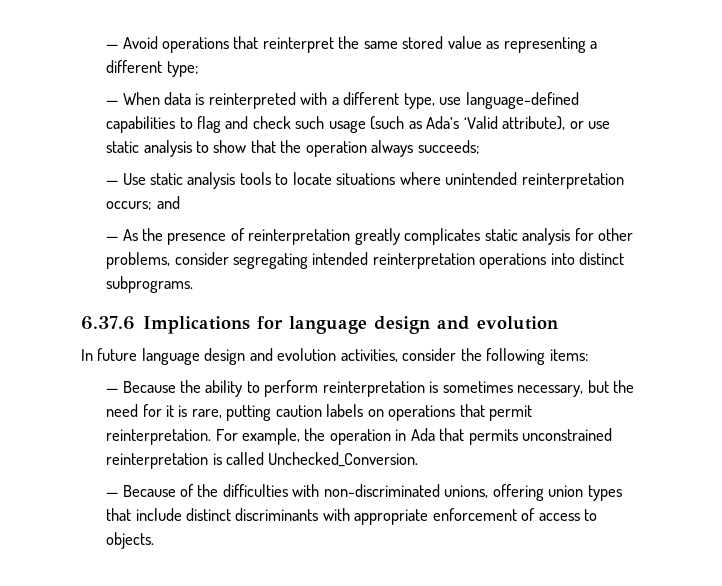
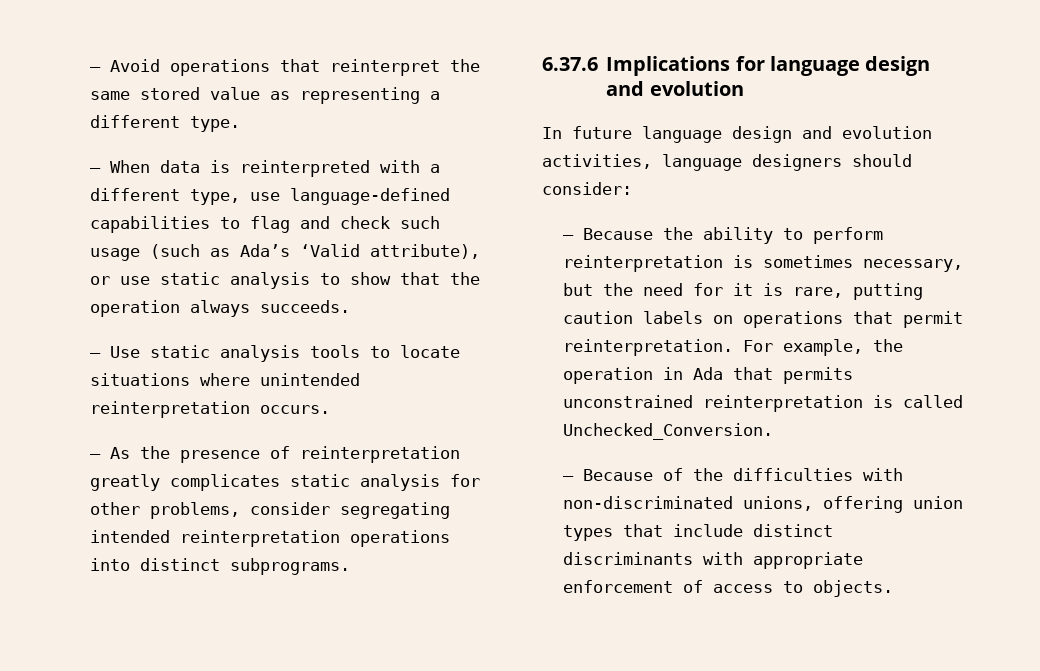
- — Avoid operations that reinterpret the same stored value as representing a different type;
+ — Avoid operations that reinterpret the same stored value as representing a different type.
- — When data is reinterpreted with a different type, use language-defined capabilities to flag and check such usage (such as Ada’s ‘Valid attribute), or use static analysis to show that the operation always succeeds;
+ — When data is reinterpreted with a different type, use language-defined capabilities to flag and check such usage (such as Ada’s ‘Valid attribute), or use static analysis to show that the operation always succeeds.
- — Use static analysis tools to locate situations where unintended reinterpretation occurs; and
+ — Use static analysis tools to locate situations where unintended reinterpretation occurs.
- In future language design and evolution activities, consider the following items:
+ In future language design and evolution activities, language designers should consider:

